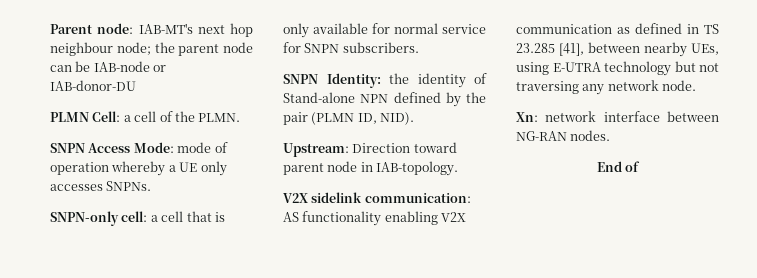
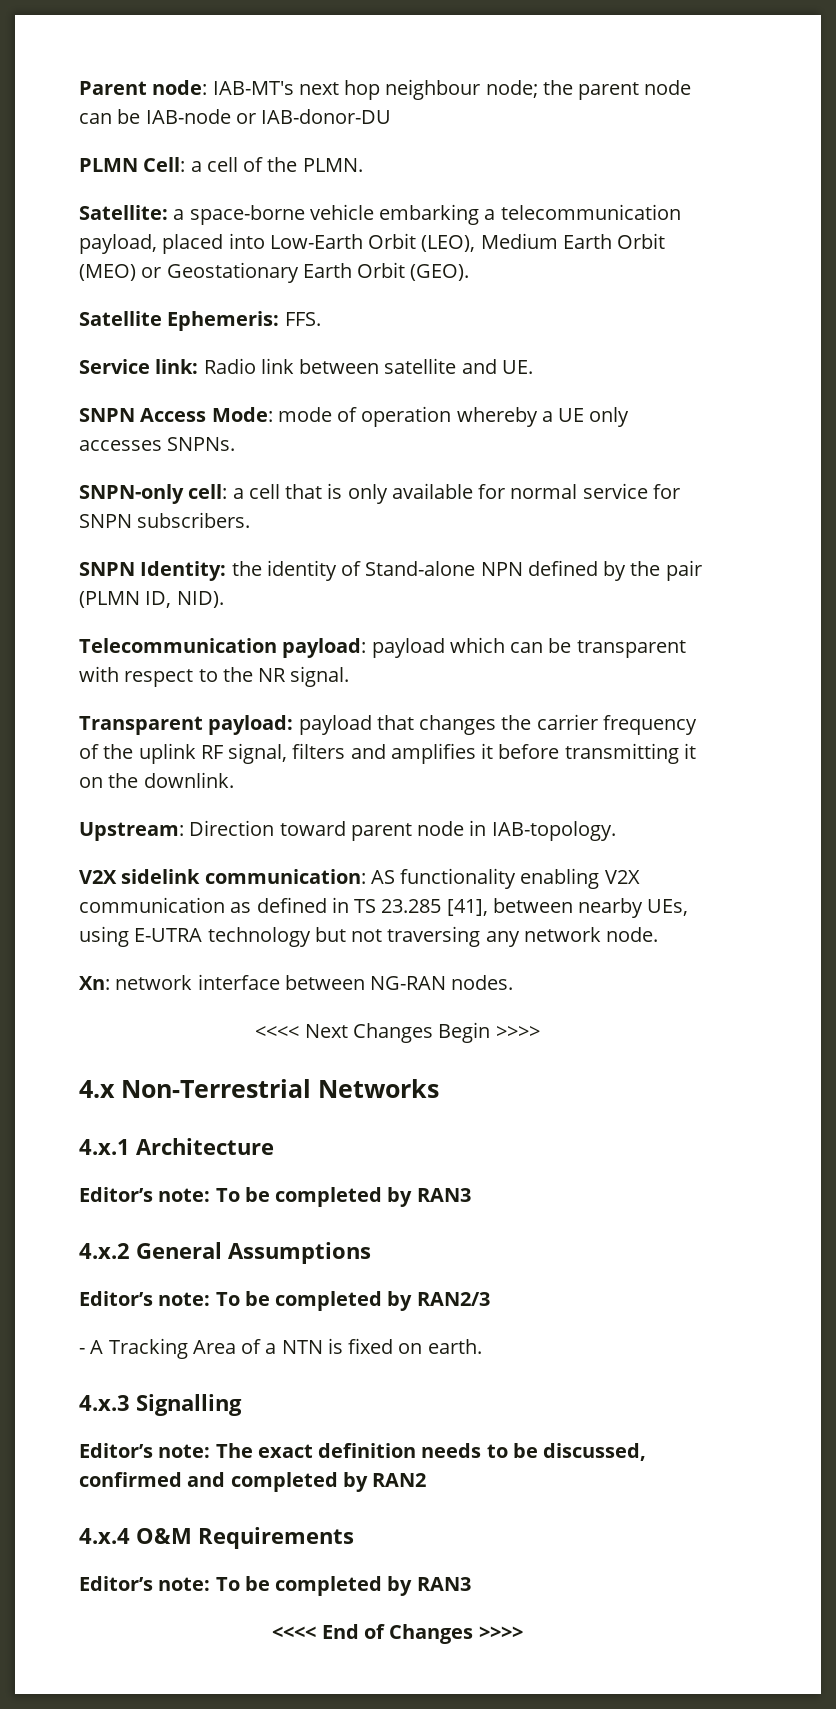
+ Satellite: a space-borne vehicle embarking a telecommunication payload, placed into Low-Earth Orbit (LEO), Medium Earth Orbit (MEO) or Geostationary Earth Orbit (GEO).
+ Satellite Ephemeris: FFS.
+ Service link: Radio link between satellite and UE.
+ Telecommunication payload: payload which can be transparent with respect to the NR signal.
+ Transparent payload: payload that changes the carrier frequency of the uplink RF signal, filters and amplifies it before transmitting it on the downlink.
- End of
+ <<<< Next Changes Begin >>>>
+ 4.x Non-Terrestrial Networks
+ 4.x.1 Architecture
+ Editor’s note: To be completed by RAN3
+ 4.x.2 General Assumptions
+ Editor’s note: To be completed by RAN2/3
+ - A Tracking Area of a NTN is fixed on earth.
+ 4.x.3 Signalling
+ Editor’s note: The exact definition needs to be discussed, confirmed and completed by RAN2
+ 4.x.4 O&M Requirements
+ Editor’s note: To be completed by RAN3
+ <<<< End of Changes >>>>

